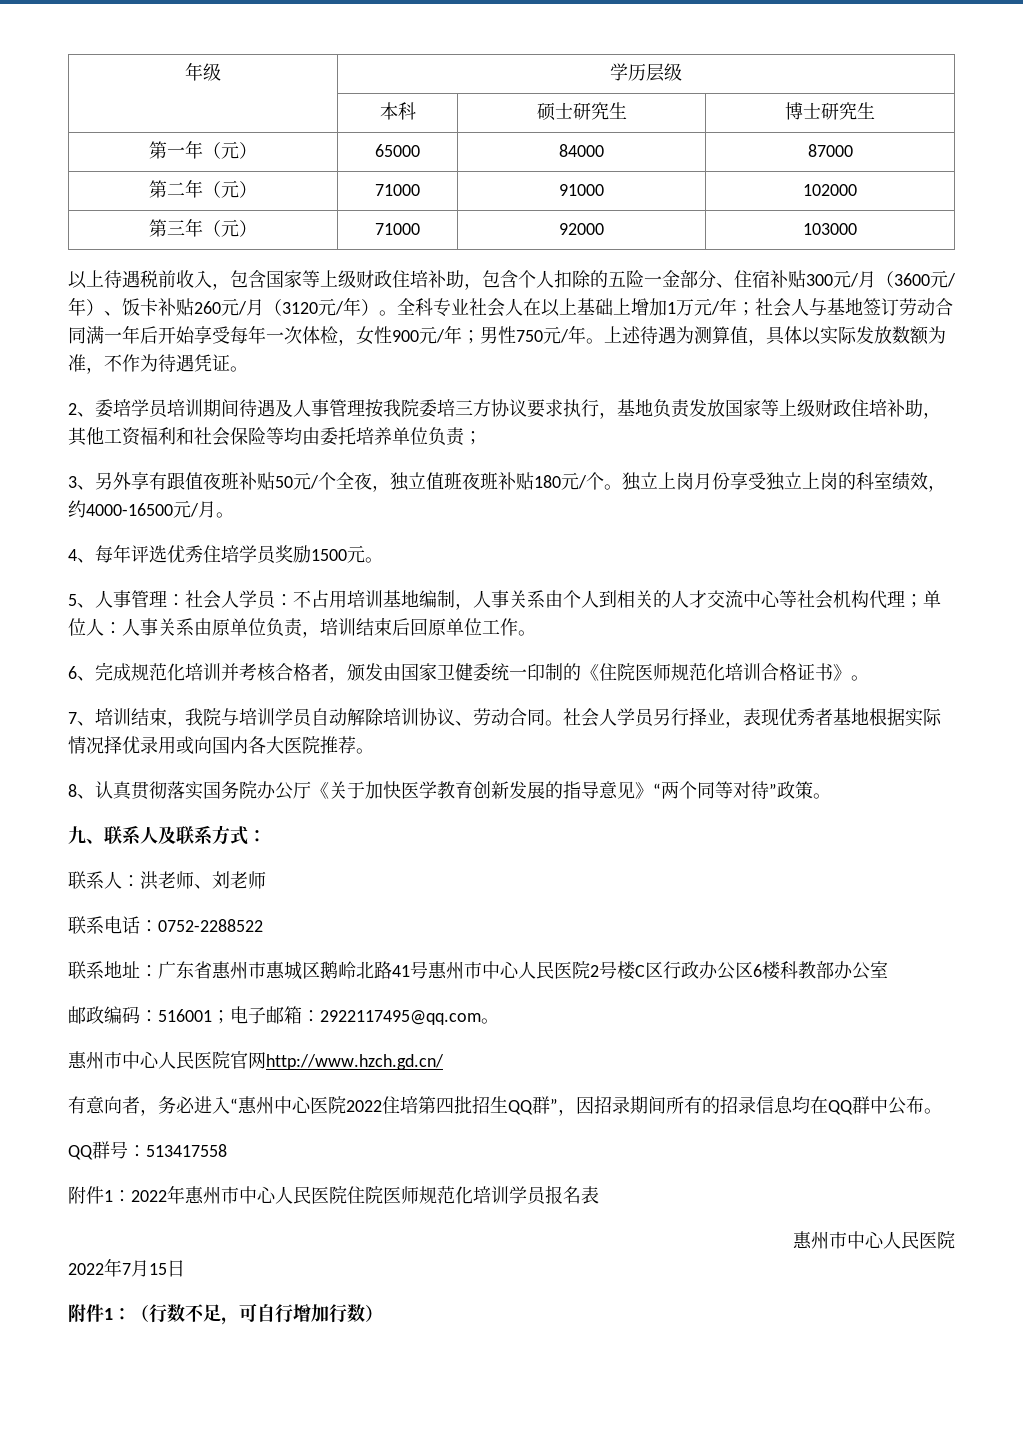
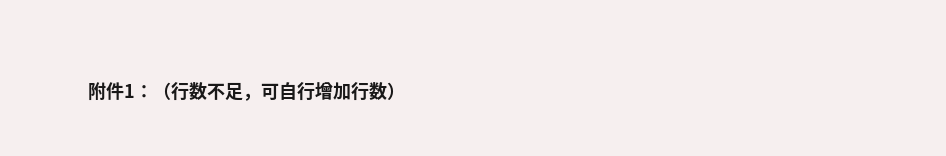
- 年级 | 学历层级
- | 本科 | 硕士研究生 | 博士研究生
- 第一年（元） | 65000 | 84000 | 87000
- 第二年（元） | 71000 | 91000 | 102000
- 第三年（元） | 71000 | 92000 | 103000
- 以上待遇税前收入，包含国家等上级财政住培补助，包含个人扣除的五险一金部分、住宿补贴300元/月（3600元/年）、饭卡补贴260元/月（3120元/年）。全科专业社会人在以上基础上增加1万元/年；社会人与基地签订劳动合同满一年后开始享受每年一次体检，女性900元/年；男性750元/年。上述待遇为测算值，具体以实际发放数额为准，不作为待遇凭证。
- 2、委培学员培训期间待遇及人事管理按我院委培三方协议要求执行，基地负责发放国家等上级财政住培补助，其他工资福利和社会保险等均由委托培养单位负责；
- 3、另外享有跟值夜班补贴50元/个全夜，独立值班夜班补贴180元/个。独立上岗月份享受独立上岗的科室绩效，约4000-16500元/月。
- 4、每年评选优秀住培学员奖励1500元。
- 5、人事管理：社会人学员：不占用培训基地编制，人事关系由个人到相关的人才交流中心等社会机构代理；单位人：人事关系由原单位负责，培训结束后回原单位工作。
- 6、完成规范化培训并考核合格者，颁发由国家卫健委统一印制的《住院医师规范化培训合格证书》。
- 7、培训结束，我院与培训学员自动解除培训协议、劳动合同。社会人学员另行择业，表现优秀者基地根据实际情况择优录用或向国内各大医院推荐。
- 8、认真贯彻落实国务院办公厅《关于加快医学教育创新发展的指导意见》“两个同等对待”政策。
- 九、联系人及联系方式：
- 联系人：洪老师、刘老师
- 联系电话：0752-2288522
- 联系地址：广东省惠州市惠城区鹅岭北路41号惠州市中心人民医院2号楼C区行政办公区6楼科教部办公室
- 邮政编码：516001；电子邮箱：2922117495@qq.com。
- 惠州市中心人民医院官网http://www.hzch.gd.cn/
- 有意向者，务必进入“惠州中心医院2022住培第四批招生QQ群”，因招录期间所有的招录信息均在QQ群中公布。
- QQ群号：513417558
- 附件1：2022年惠州市中心人民医院住院医师规范化培训学员报名表
- 惠州市中心人民医院
- 2022年7月15日

